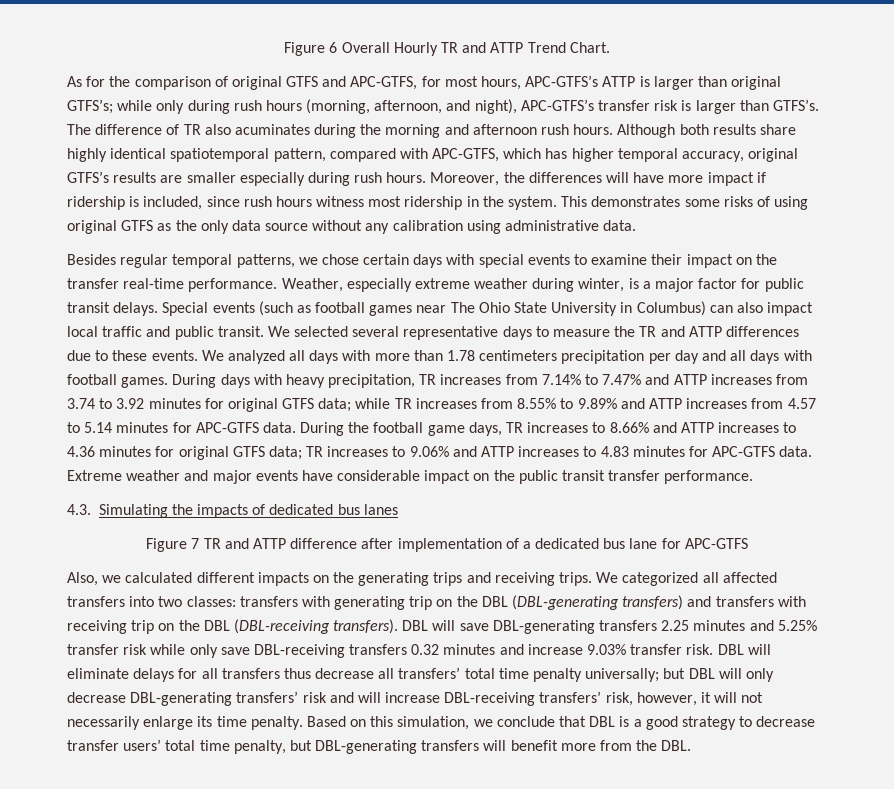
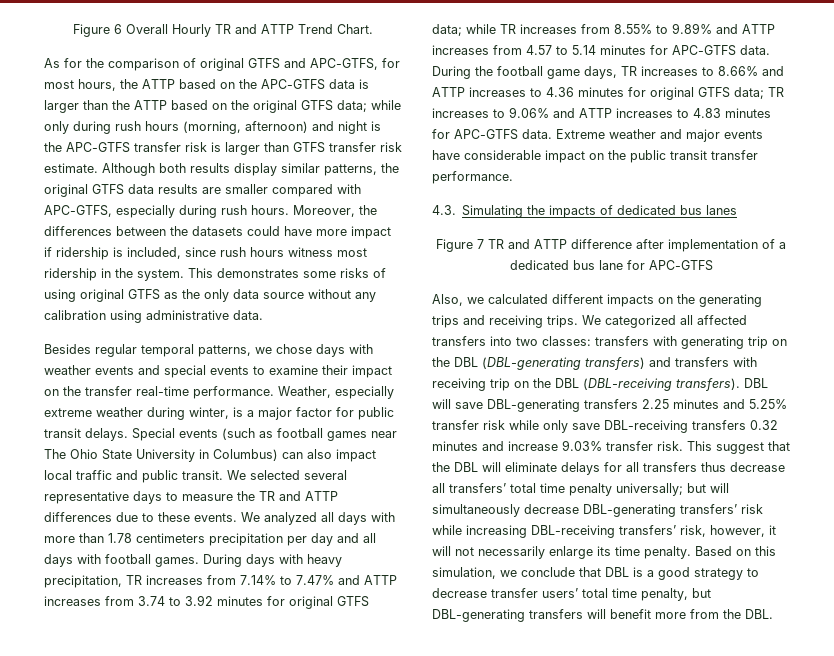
- As for the comparison of original GTFS and APC-GTFS, for most hours, APC-GTFS’s ATTP is larger than original GTFS’s; while only during rush hours (morning, afternoon, and night), APC-GTFS’s transfer risk is larger than GTFS’s. The difference of TR also acuminates during the morning and afternoon rush hours. Although both results share highly identical spatiotemporal pattern, compared with APC-GTFS, which has higher temporal accuracy, original GTFS’s results are smaller especially during rush hours.
+ As for the comparison of original GTFS and APC-GTFS, for most hours, the ATTP based on the APC-GTFS data is larger than the ATTP based on the original GTFS data; while only during rush hours (morning, afternoon) and night is the APC-GTFS transfer risk is larger than GTFS transfer risk estimate. Although both results display similar patterns, the original GTFS data results are smaller compared with APC-GTFS, especially during rush hours.
- Moreover, the differences will have more impact if ridership is included, since rush hours witness most ridership in the system.
+ Moreover, the differences between the datasets could have more impact if ridership is included, since rush hours witness most ridership in the system.
- Besides regular temporal patterns, we chose certain days with special events to examine their impact on the transfer real-time performance.
+ Besides regular temporal patterns, we chose days with weather events and special events to examine their impact on the transfer real-time performance.
- DBL will eliminate delays for all transfers thus decrease all transfers’ total time penalty universally; but DBL will only decrease DBL-generating transfers’ risk and will increase DBL-receiving transfers’ risk, however, it will not necessarily enlarge its time penalty.
+ This suggest that the DBL will eliminate delays for all transfers thus decrease all transfers’ total time penalty universally; but will simultaneously decrease DBL-generating transfers’ risk while increasing DBL-receiving transfers’ risk, however, it will not necessarily enlarge its time penalty.

